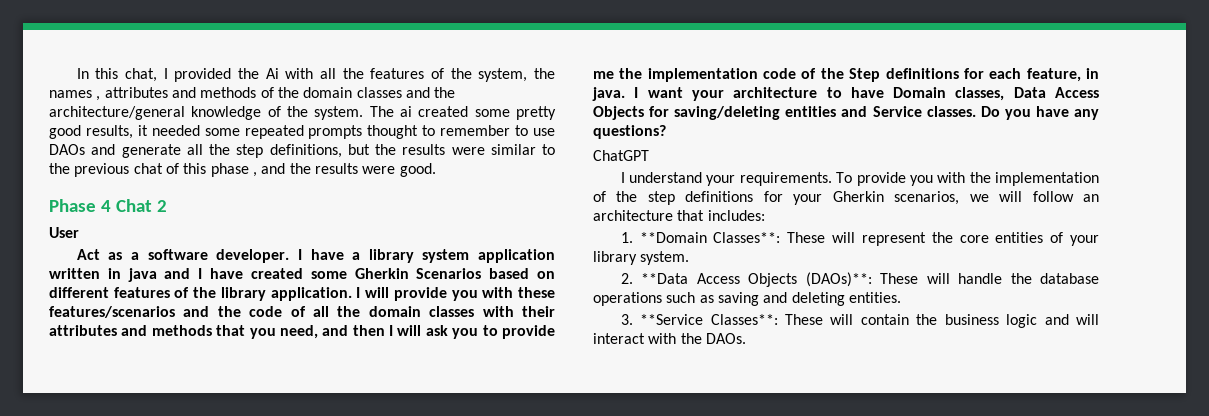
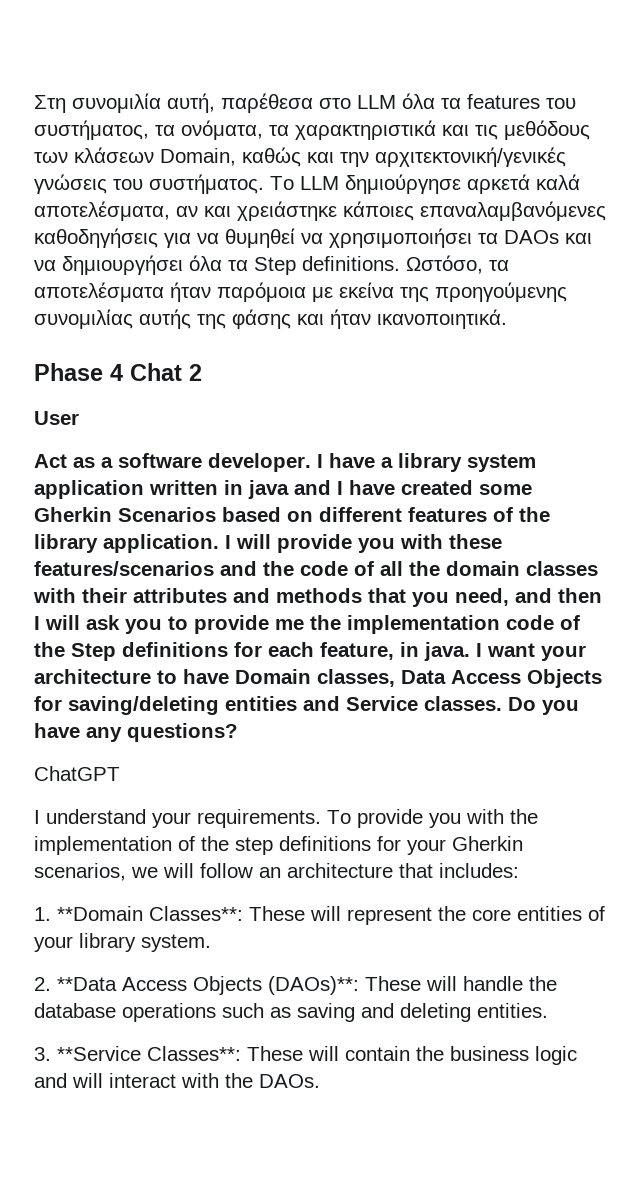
- In this chat, I provided the Ai with all the features of the system, the names , attributes and methods of the domain classes and the architecture/general knowledge of the system. The ai created some pretty good results, it needed some repeated prompts thought to remember to use DAOs and generate all the step definitions, but the results were similar to the previous chat of this phase , and the results were good.
+ Στη συνομιλία αυτή, παρέθεσα στο LLM όλα τα features του συστήματος, τα ονόματα, τα χαρακτηριστικά και τις μεθόδους των κλάσεων Domain, καθώς και την αρχιτεκτονική/γενικές γνώσεις του συστήματος. Το LLM δημιούργησε αρκετά καλά αποτελέσματα, αν και χρειάστηκε κάποιες επαναλαμβανόμενες καθοδηγήσεις για να θυμηθεί να χρησιμοποιήσει τα DAOs και να δημιουργήσει όλα τα Step definitions. Ωστόσο, τα αποτελέσματα ήταν παρόμοια με εκείνα της προηγούμενης συνομιλίας αυτής της φάσης και ήταν ικανοποιητικά.

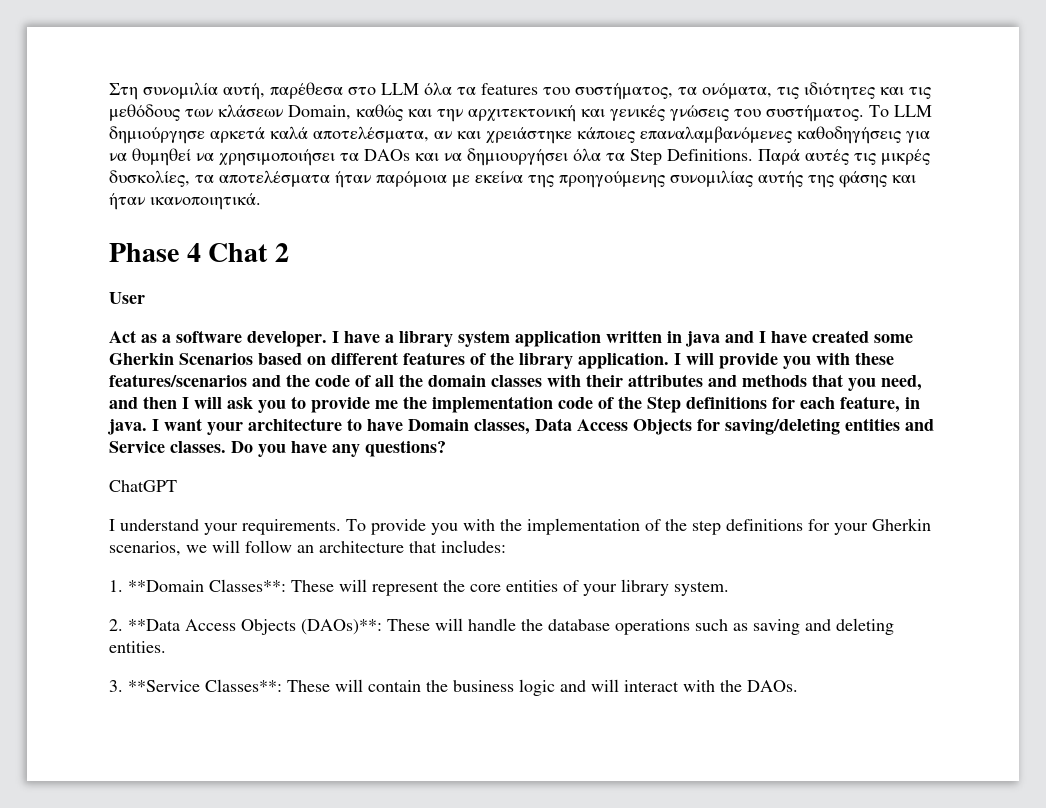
- Στη συνομιλία αυτή, παρέθεσα στο LLM όλα τα features του συστήματος, τα ονόματα, τα χαρακτηριστικά και τις μεθόδους των κλάσεων Domain, καθώς και την αρχιτεκτονική/γενικές γνώσεις του συστήματος.
+ Στη συνομιλία αυτή, παρέθεσα στο LLM όλα τα features του συστήματος, τα ονόματα, τις ιδιότητες και τις μεθόδους των κλάσεων Domain, καθώς και την αρχιτεκτονική και γενικές γνώσεις του συστήματος.
- Το LLM δημιούργησε αρκετά καλά αποτελέσματα, αν και χρειάστηκε κάποιες επαναλαμβανόμενες καθοδηγήσεις για να θυμηθεί να χρησιμοποιήσει τα DAOs και να δημιουργήσει όλα τα Step definitions. Ωστόσο, τα αποτελέσματα ήταν παρόμοια με εκείνα της προηγούμενης συνομιλίας αυτής της φάσης και ήταν ικανοποιητικά.
+ Το LLM δημιούργησε αρκετά καλά αποτελέσματα, αν και χρειάστηκε κάποιες επαναλαμβανόμενες καθοδηγήσεις για να θυμηθεί να χρησιμοποιήσει τα DAOs και να δημιουργήσει όλα τα Step Definitions. Παρά αυτές τις μικρές δυσκολίες, τα αποτελέσματα ήταν παρόμοια με εκείνα της προηγούμενης συνομιλίας αυτής της φάσης και ήταν ικανοποιητικά.

